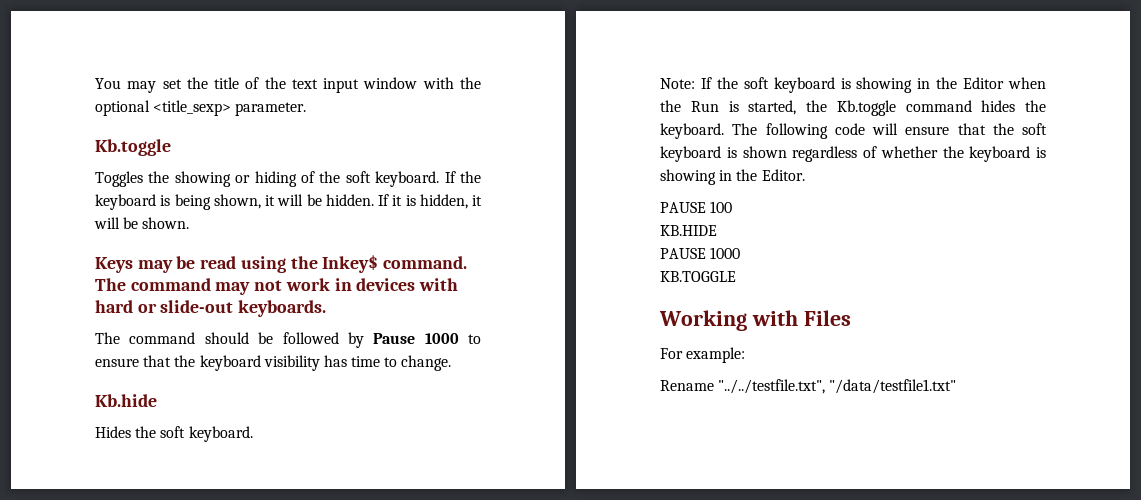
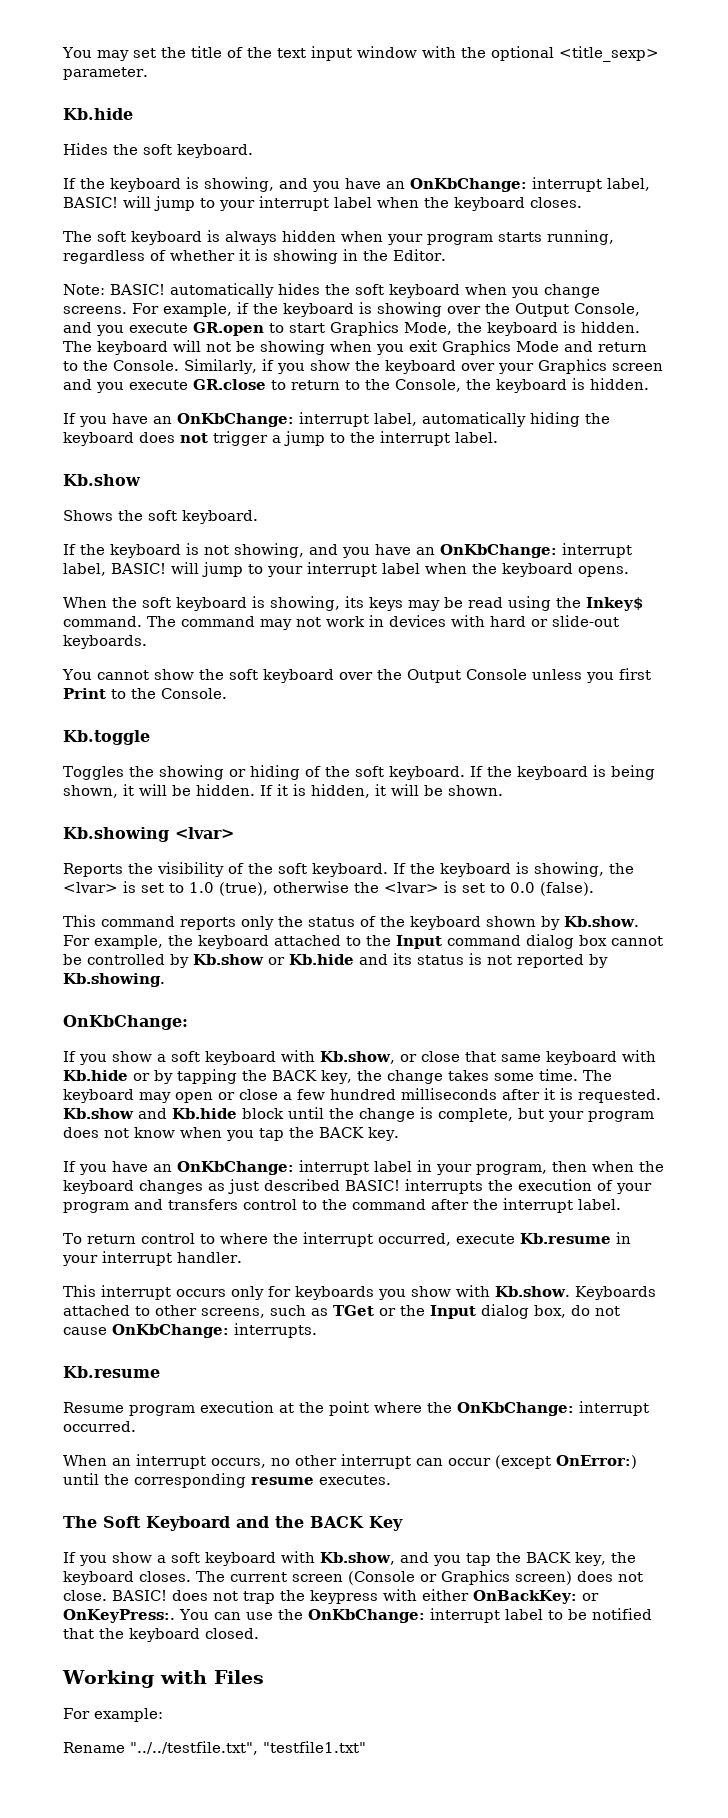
  You may set the title of the text input window with the optional <title_sexp> parameter.
+ Kb.hide
+ Hides the soft keyboard.
+ If the keyboard is showing, and you have an OnKbChange: interrupt label, BASIC! will jump to your interrupt label when the keyboard closes.
+ The soft keyboard is always hidden when your program starts running, regardless of whether it is showing in the Editor.
+ Note: BASIC! automatically hides the soft keyboard when you change screens. For example, if the keyboard is showing over the Output Console, and you execute GR.open to start Graphics Mode, the keyboard is hidden. The keyboard will not be showing when you exit Graphics Mode and return to the Console. Similarly, if you show the keyboard over your Graphics screen and you execute GR.close to return to the Console, the keyboard is hidden.
+ If you have an OnKbChange: interrupt label, automatically hiding the keyboard does not trigger a jump to the interrupt label.
+ Kb.show
+ Shows the soft keyboard.
+ If the keyboard is not showing, and you have an OnKbChange: interrupt label, BASIC! will jump to your interrupt label when the keyboard opens.
+ When the soft keyboard is showing, its keys may be read using the Inkey$ command. The command may not work in devices with hard or slide-out keyboards.
+ You cannot show the soft keyboard over the Output Console unless you first Print to the Console.
- Keys may be read using the Inkey$ command. The command may not work in devices with hard or slide-out keyboards.
- The command should be followed by Pause 1000 to ensure that the keyboard visibility has time to change.
- Kb.hide
- Hides the soft keyboard.
- Note: If the soft keyboard is showing in the Editor when the Run is started, the Kb.toggle command hides the keyboard. The following code will ensure that the soft keyboard is shown regardless of whether the keyboard is showing in the Editor.
- PAUSE 100
- KB.HIDE
- PAUSE 1000
- KB.TOGGLE
+ Kb.showing <lvar>
+ Reports the visibility of the soft keyboard. If the keyboard is showing, the <lvar> is set to 1.0 (true), otherwise the <lvar> is set to 0.0 (false).
+ This command reports only the status of the keyboard shown by Kb.show. For example, the keyboard attached to the Input command dialog box cannot be controlled by Kb.show or Kb.hide and its status is not reported by Kb.showing.
+ OnKbChange:
+ If you show a soft keyboard with Kb.show, or close that same keyboard with Kb.hide or by tapping the BACK key, the change takes some time. The keyboard may open or close a few hundred milliseconds after it is requested. Kb.show and Kb.hide block until the change is complete, but your program does not know when you tap the BACK key.
+ If you have an OnKbChange: interrupt label in your program, then when the keyboard changes as just described BASIC! interrupts the execution of your program and transfers control to the command after the interrupt label.
+ To return control to where the interrupt occurred, execute Kb.resume in your interrupt handler.
+ This interrupt occurs only for keyboards you show with Kb.show. Keyboards attached to other screens, such as TGet or the Input dialog box, do not cause OnKbChange: interrupts.
+ Kb.resume
+ Resume program execution at the point where the OnKbChange: interrupt occurred.
+ When an interrupt occurs, no other interrupt can occur (except OnError:) until the corresponding resume executes.
+ The Soft Keyboard and the BACK Key
+ If you show a soft keyboard with Kb.show, and you tap the BACK key, the keyboard closes. The current screen (Console or Graphics screen) does not close. BASIC! does not trap the keypress with either OnBackKey: or OnKeyPress:. You can use the OnKbChange: interrupt label to be notified that the keyboard closed.
- Rename "../../testfile.txt", "/data/testfile1.txt"
+ Rename "../../testfile.txt", "testfile1.txt"

